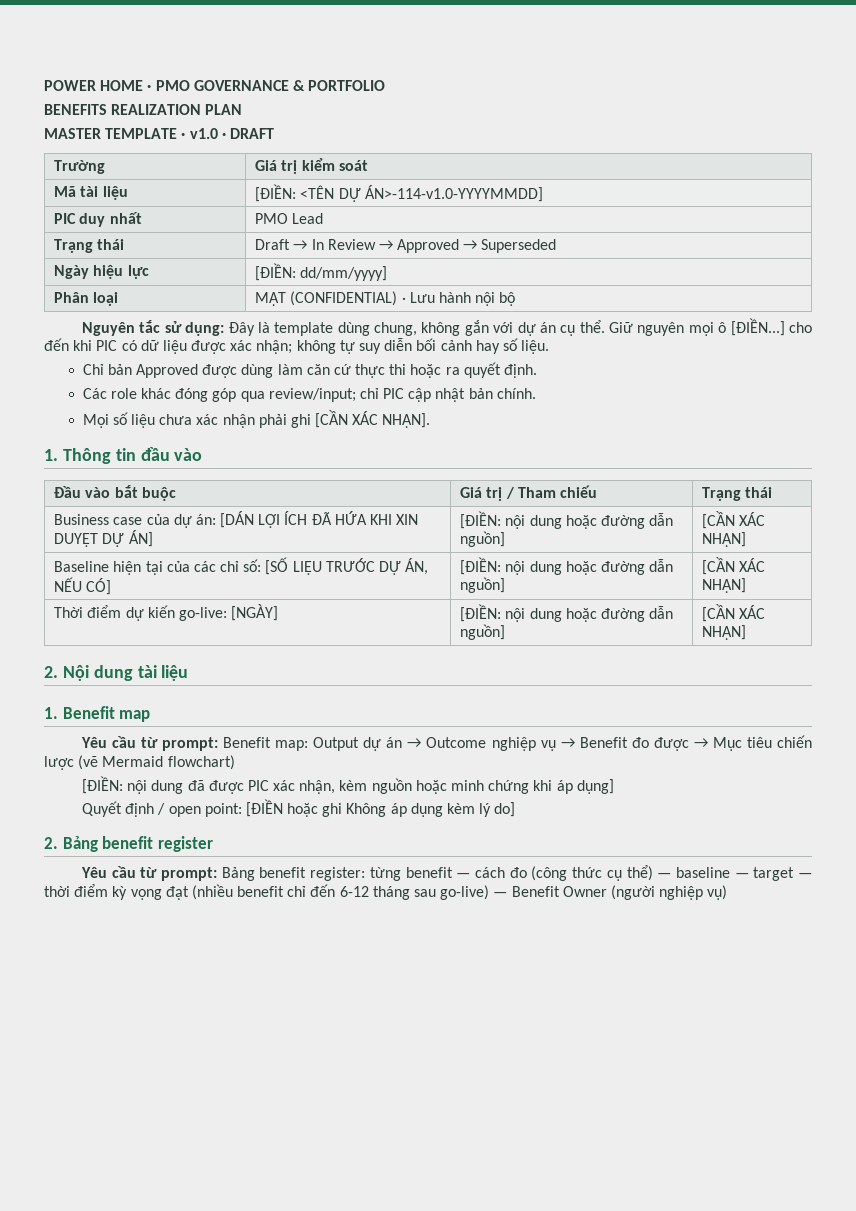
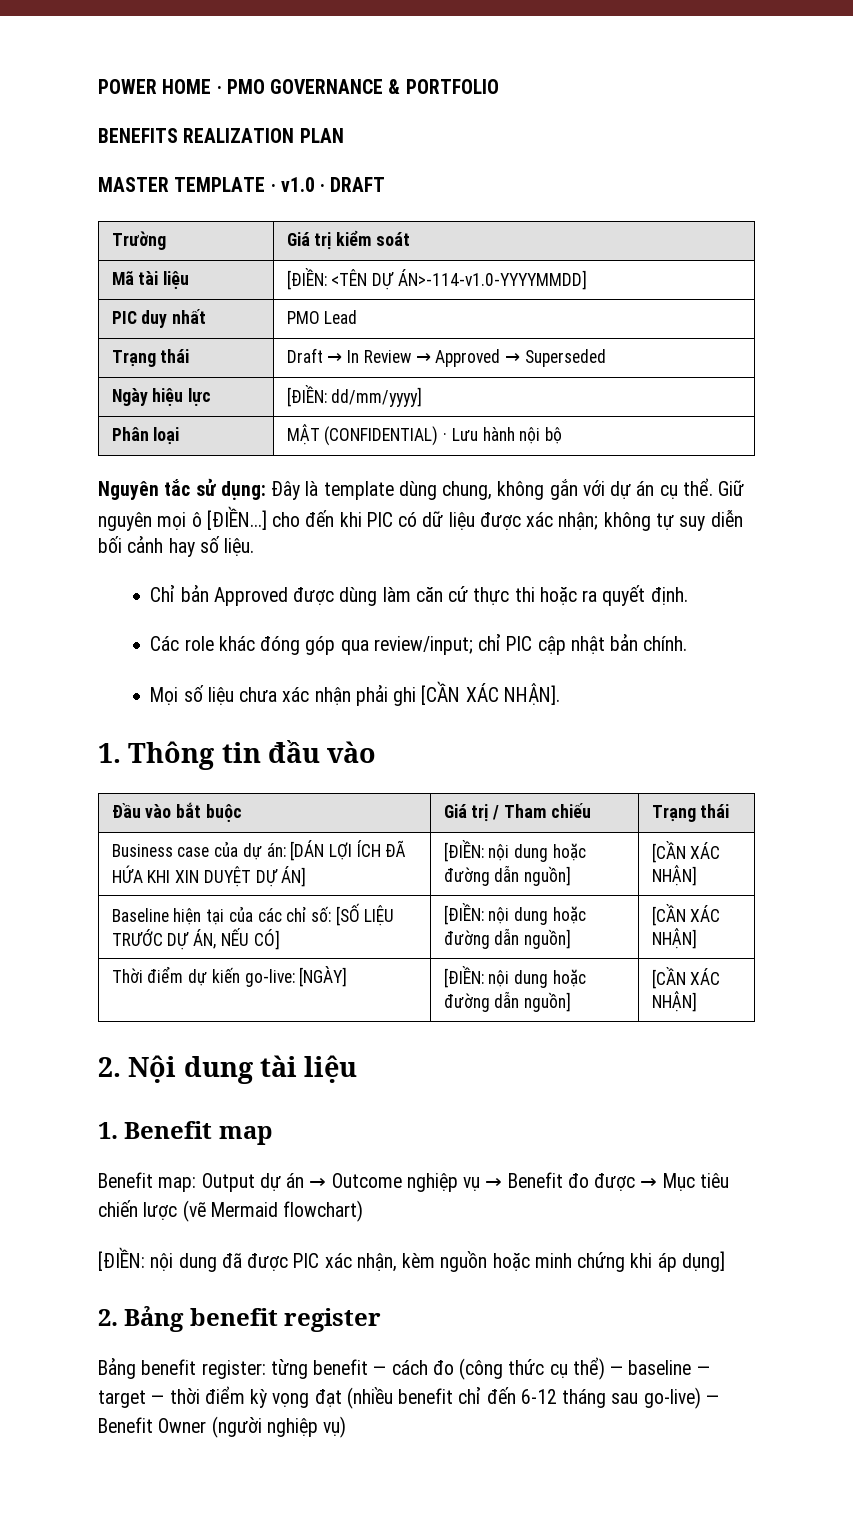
- Yêu cầu từ prompt: Benefit map: Output dự án → Outcome nghiệp vụ → Benefit đo được → Mục tiêu chiến lược (vẽ Mermaid flowchart)
+ Benefit map: Output dự án → Outcome nghiệp vụ → Benefit đo được → Mục tiêu chiến lược (vẽ Mermaid flowchart)
- Quyết định / open point: [ĐIỀN hoặc ghi Không áp dụng kèm lý do]
- Yêu cầu từ prompt: Bảng benefit register: từng benefit — cách đo (công thức cụ thể) — baseline — target — thời điểm kỳ vọng đạt (nhiều benefit chỉ đến 6-12 tháng sau go-live) — Benefit Owner (người nghiệp vụ)
+ Bảng benefit register: từng benefit — cách đo (công thức cụ thể) — baseline — target — thời điểm kỳ vọng đạt (nhiều benefit chỉ đến 6-12 tháng sau go-live) — Benefit Owner (người nghiệp vụ)

